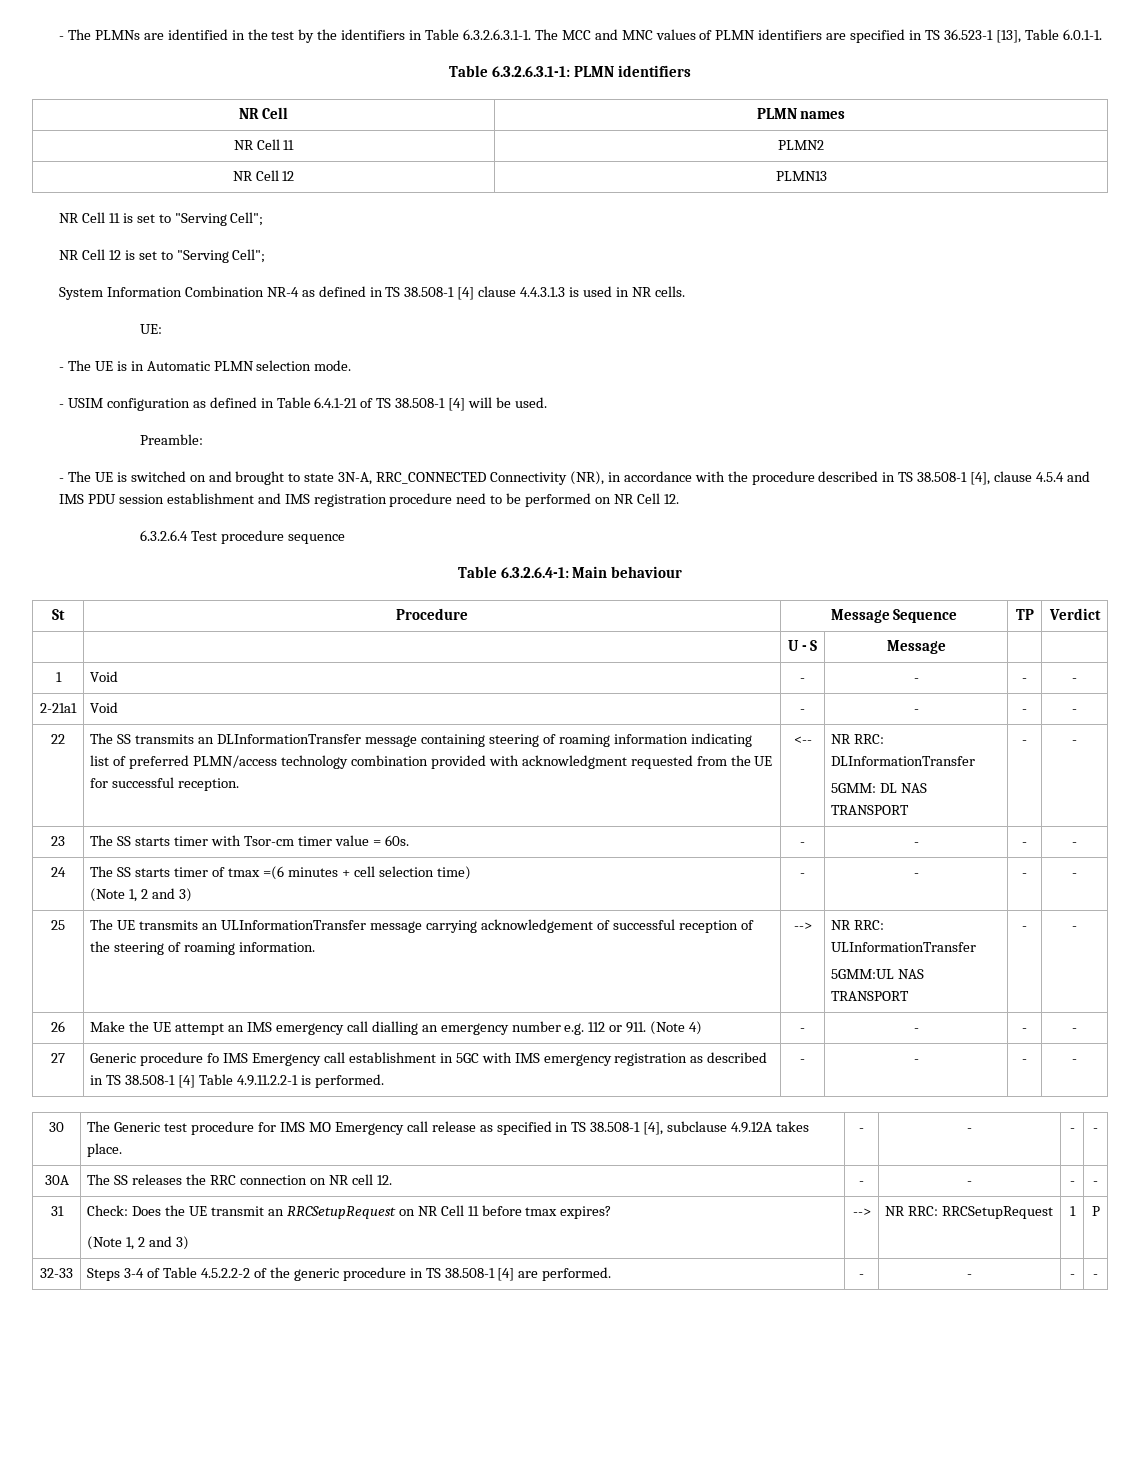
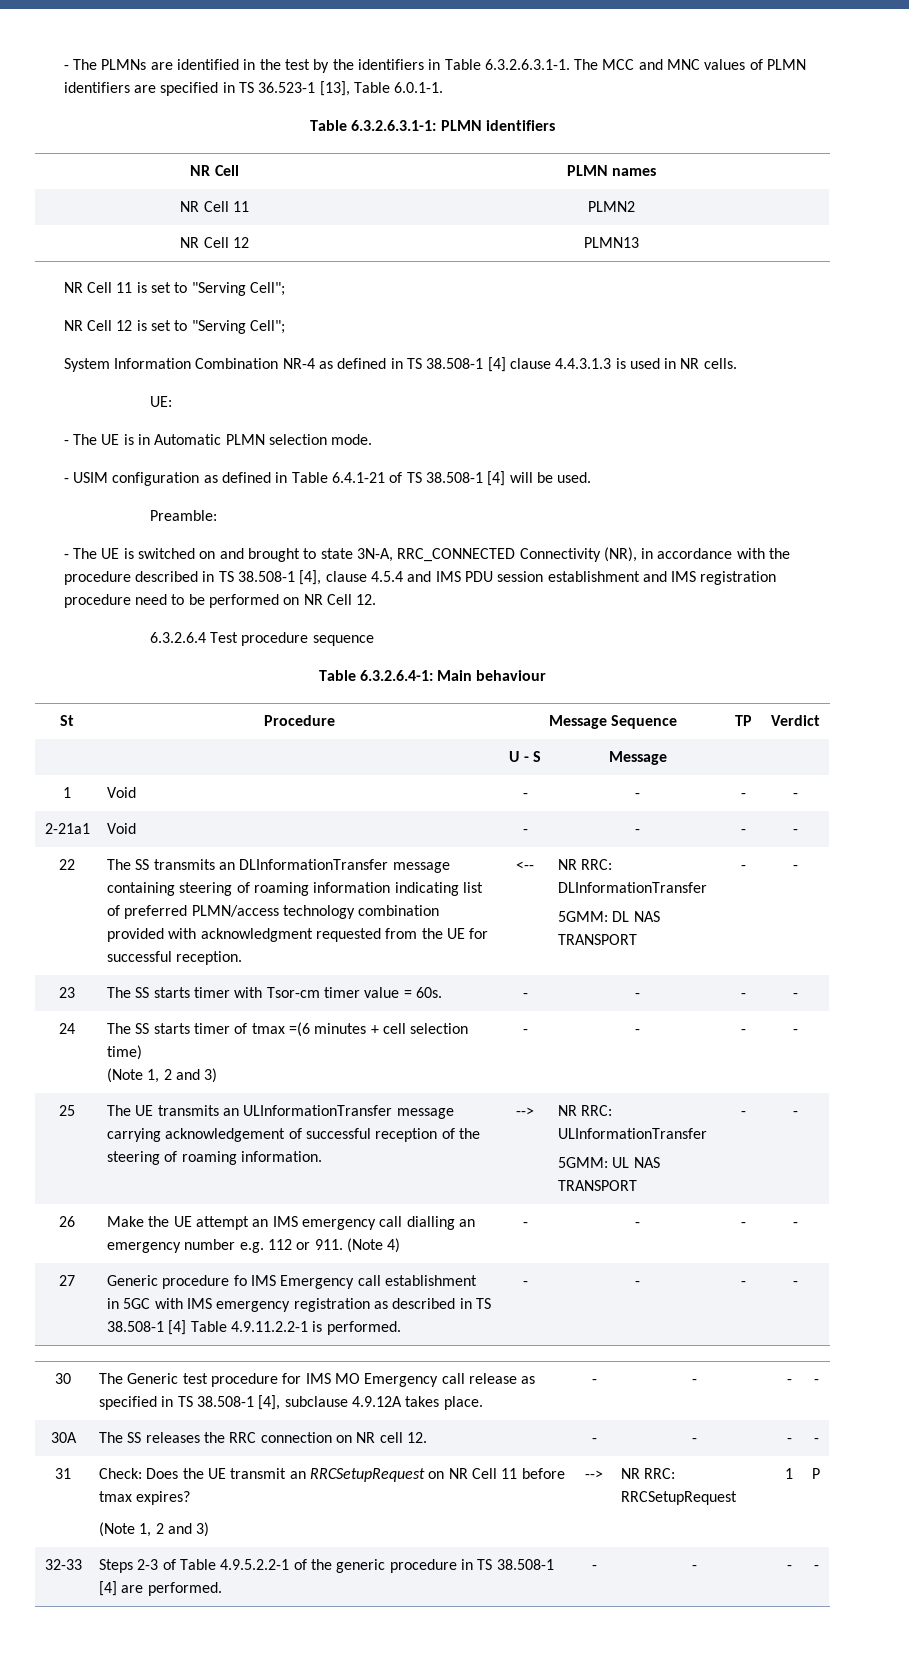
  25 | The UE transmits an ULInformationTransfer message carrying acknowledgement of successful reception of the steering of roaming information. | --> | NR RRC: ULInformationTransfer
- 5GMM:UL NAS TRANSPORT | - | -
+ 5GMM: UL NAS TRANSPORT | - | -
- 32-33 | Steps 3-4 of Table 4.5.2.2-2 of the generic procedure in TS 38.508-1 [4] are performed. | - | - | - | -
+ 32-33 | Steps 2-3 of Table 4.9.5.2.2-1 of the generic procedure in TS 38.508-1 [4] are performed. | - | - | - | -

